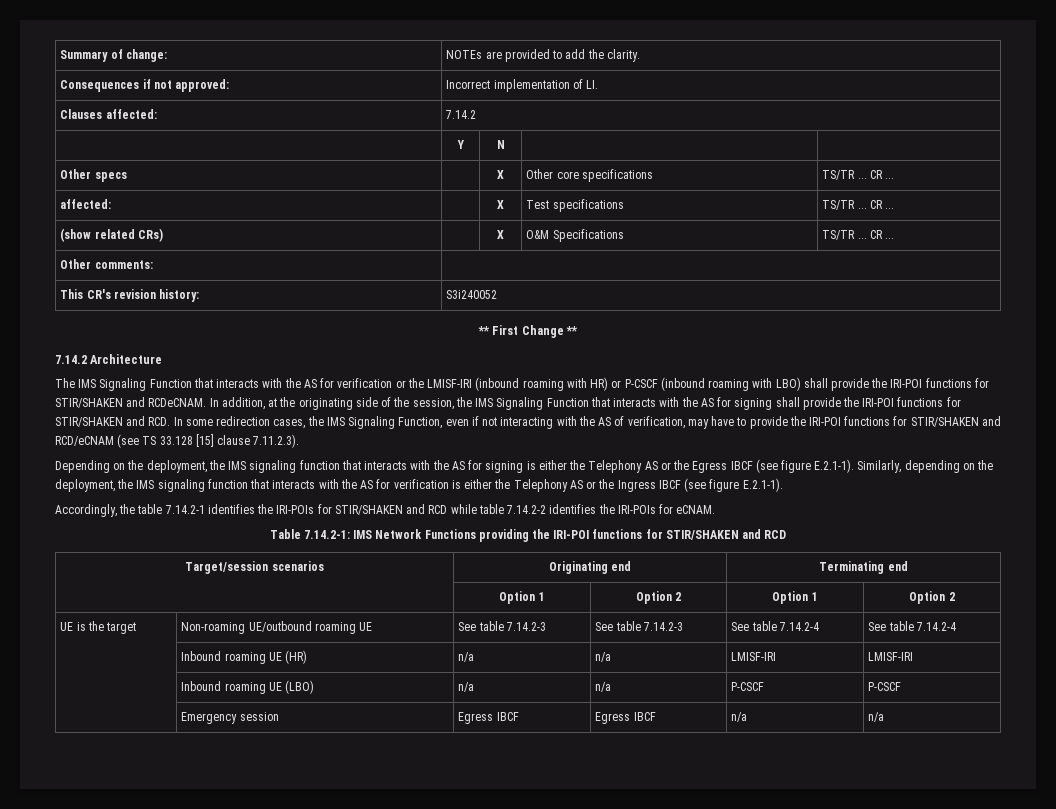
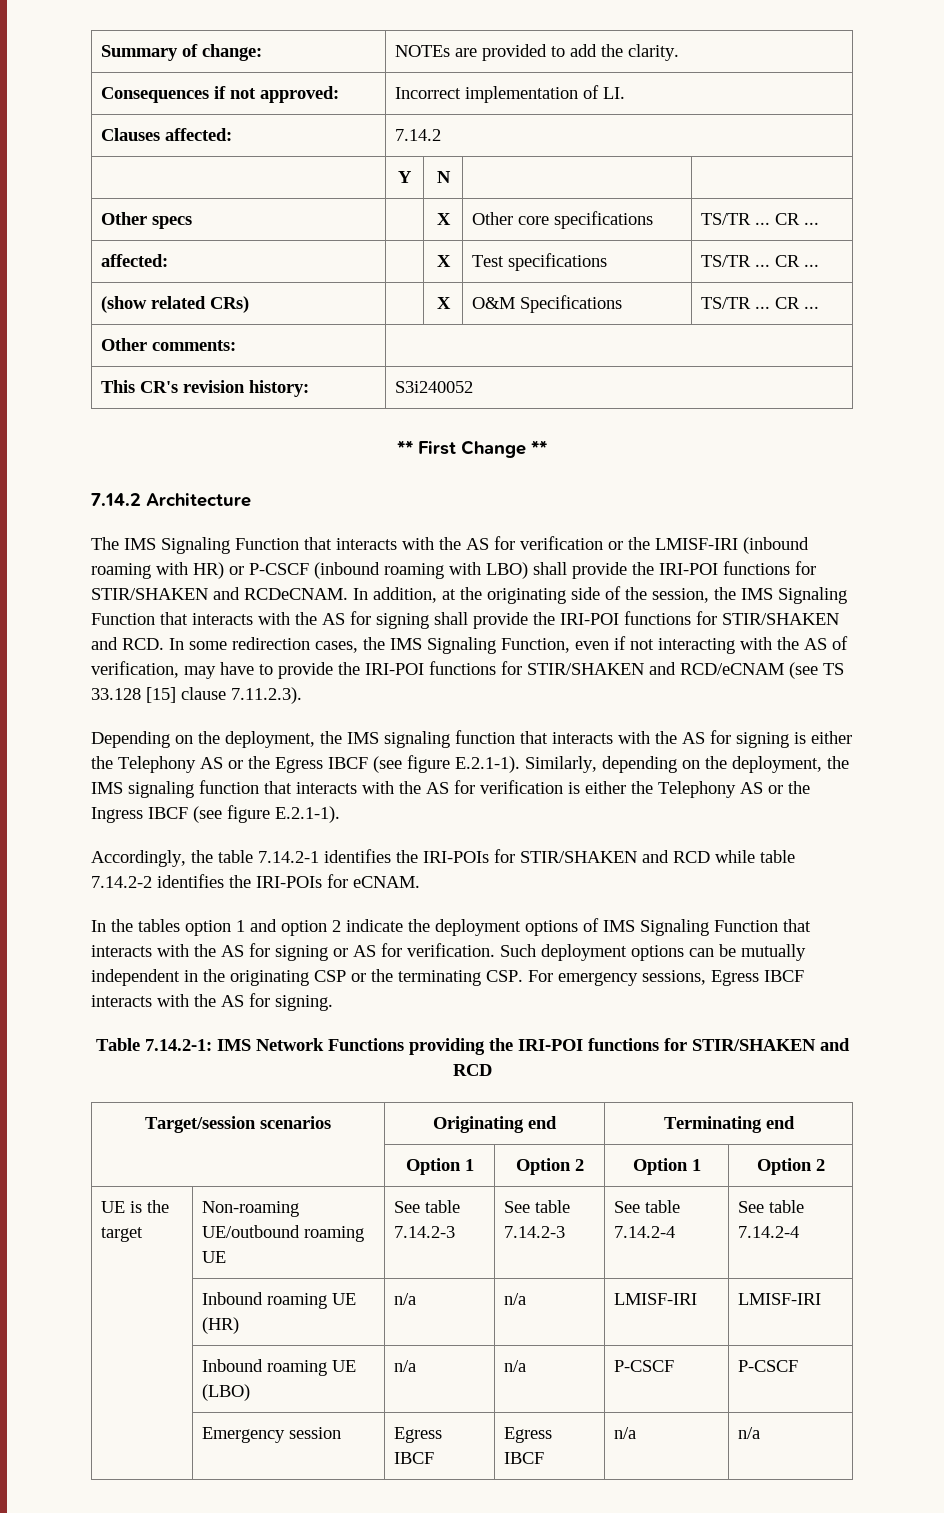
+ In the tables option 1 and option 2 indicate the deployment options of IMS Signaling Function that interacts with the AS for signing or AS for verification. Such deployment options can be mutually independent in the originating CSP or the terminating CSP. For emergency sessions, Egress IBCF interacts with the AS for signing.

